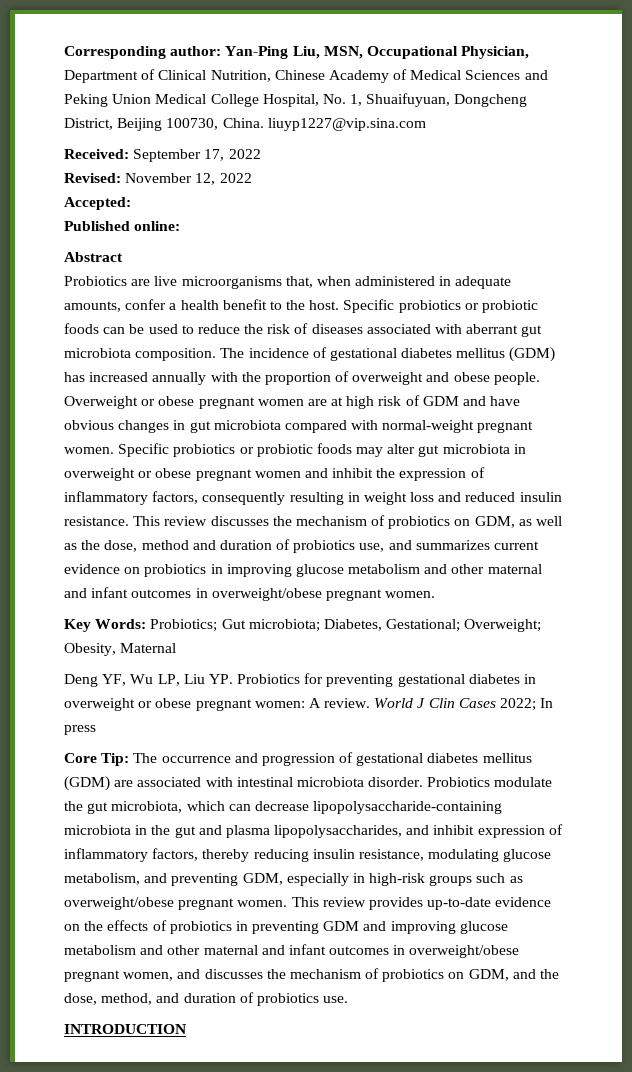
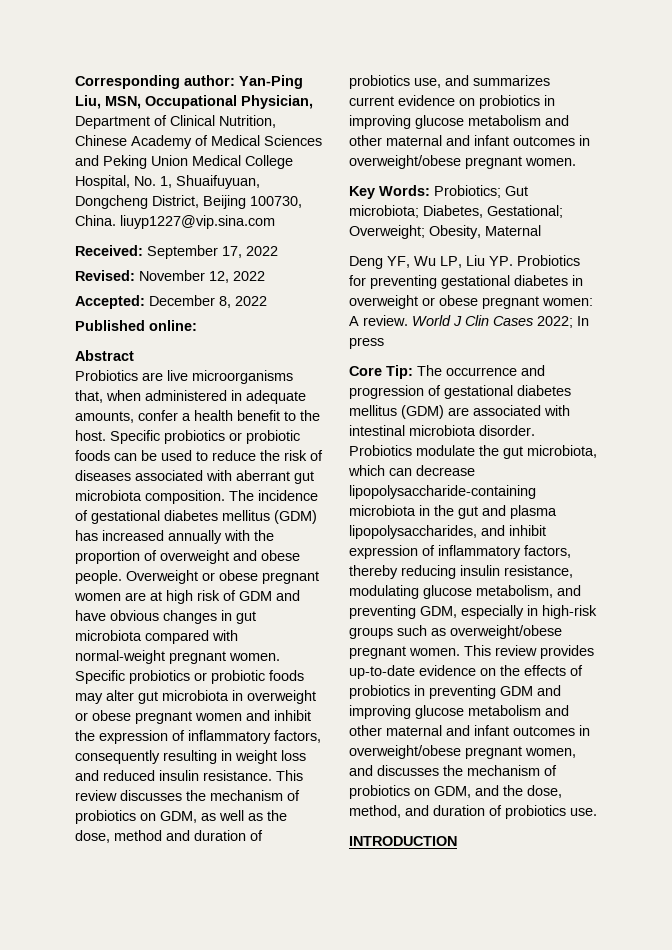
- Accepted:
+ Accepted: December 8, 2022

